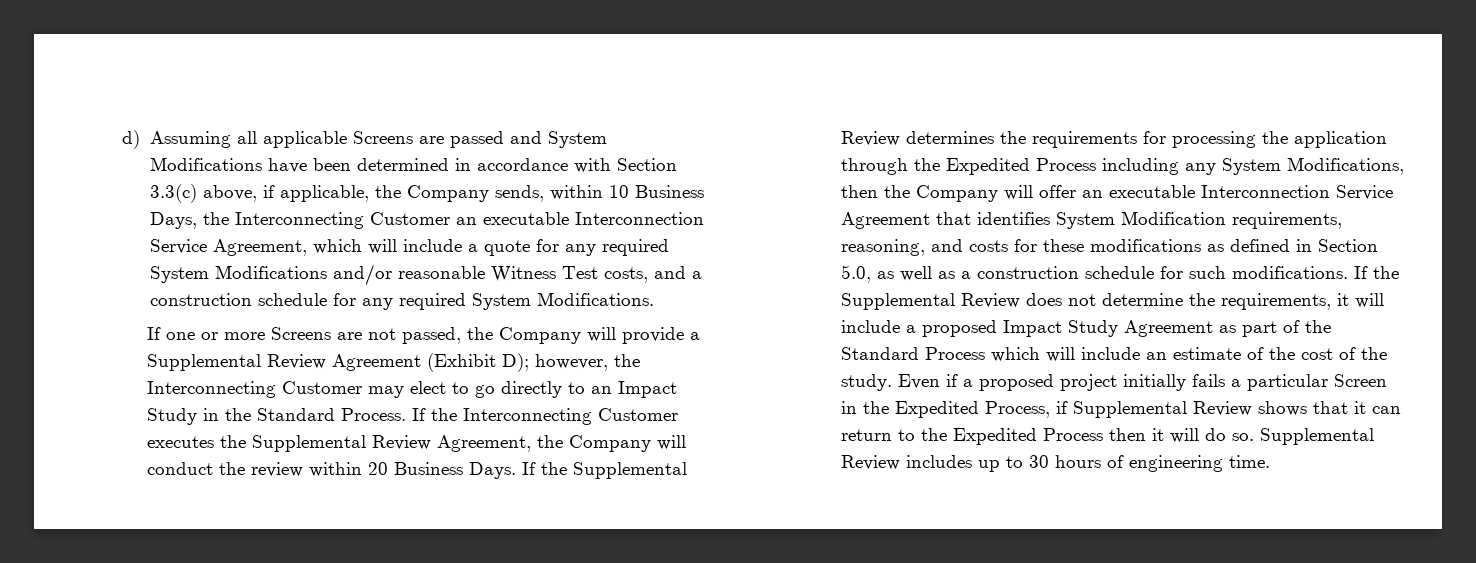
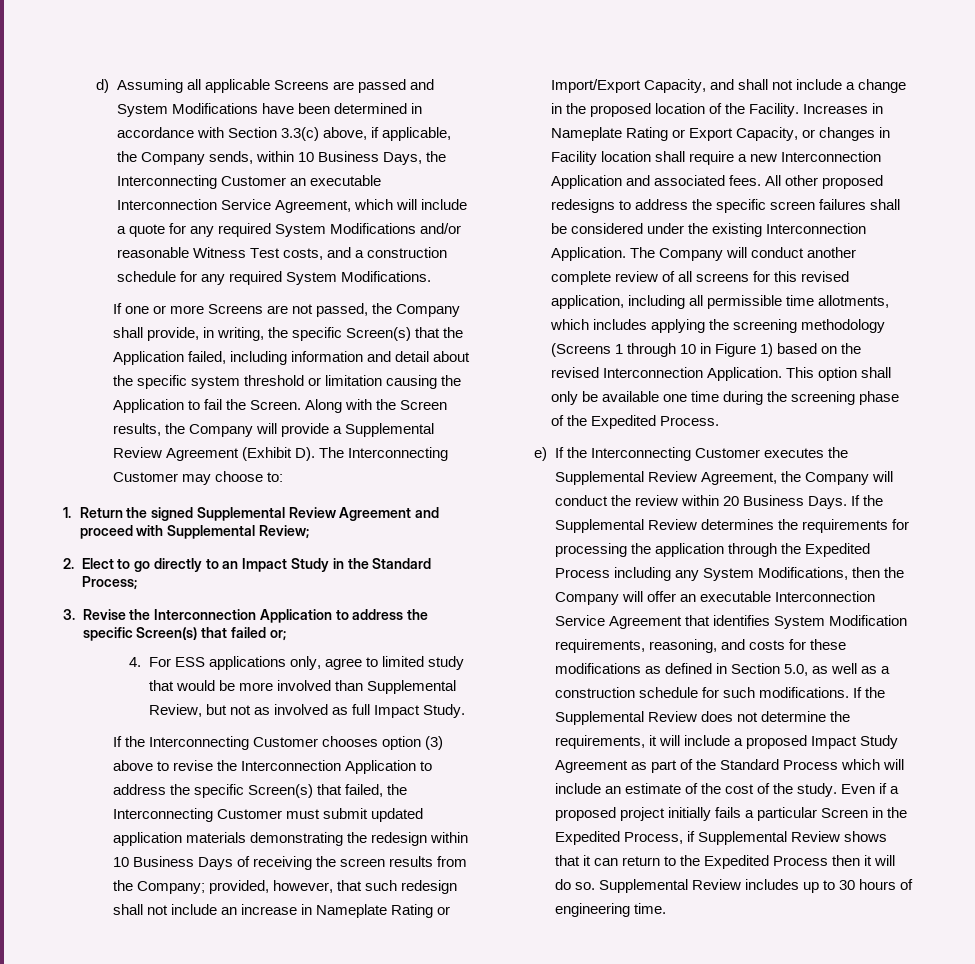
- If one or more Screens are not passed, the Company will provide a Supplemental Review Agreement (Exhibit D); however, the Interconnecting Customer may elect to go directly to an Impact Study in the Standard Process. If the Interconnecting Customer executes the Supplemental Review Agreement, the Company will conduct the review within 20 Business Days.
+ If one or more Screens are not passed, the Company shall provide, in writing, the specific Screen(s) that the Application failed, including information and detail about the specific system threshold or limitation causing the Application to fail the Screen. Along with the Screen results, the Company will provide a Supplemental Review Agreement (Exhibit D). The Interconnecting Customer may choose to:
+ 1. Return the signed Supplemental Review Agreement and proceed with Supplemental Review;
+ 2. Elect to go directly to an Impact Study in the Standard Process;
+ 3. Revise the Interconnection Application to address the specific Screen(s) that failed or;
+ 4. For ESS applications only, agree to limited study that would be more involved than Supplemental Review, but not as involved as full Impact Study.
+ If the Interconnecting Customer chooses option (3) above to revise the Interconnection Application to address the specific Screen(s) that failed, the Interconnecting Customer must submit updated application materials demonstrating the redesign within 10 Business Days of receiving the screen results from the Company; provided, however, that such redesign shall not include an increase in Nameplate Rating or Import/Export Capacity, and shall not include a change in the proposed location of the Facility. Increases in Nameplate Rating or Export Capacity, or changes in Facility location shall require a new Interconnection Application and associated fees. All other proposed redesigns to address the specific screen failures shall be considered under the existing Interconnection Application. The Company will conduct another complete review of all screens for this revised application, including all permissible time allotments, which includes applying the screening methodology (Screens 1 through 10 in Figure 1) based on the revised Interconnection Application. This option shall only be available one time during the screening phase of the Expedited Process.
+ e) If the Interconnecting Customer executes the Supplemental Review Agreement, the Company will conduct the review within 20 Business Days.

